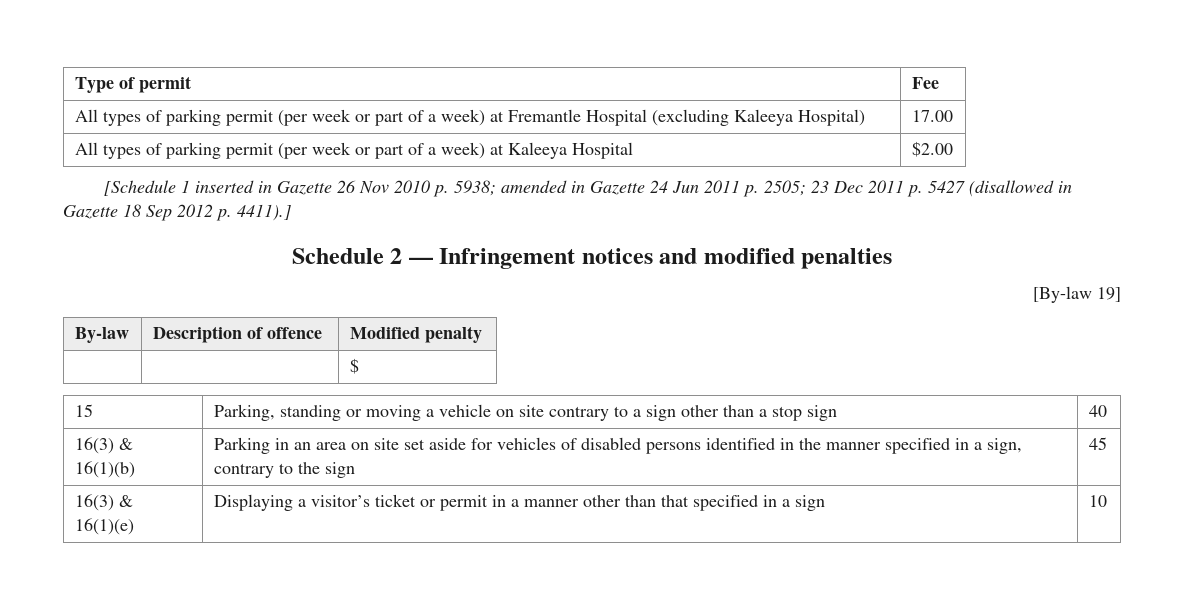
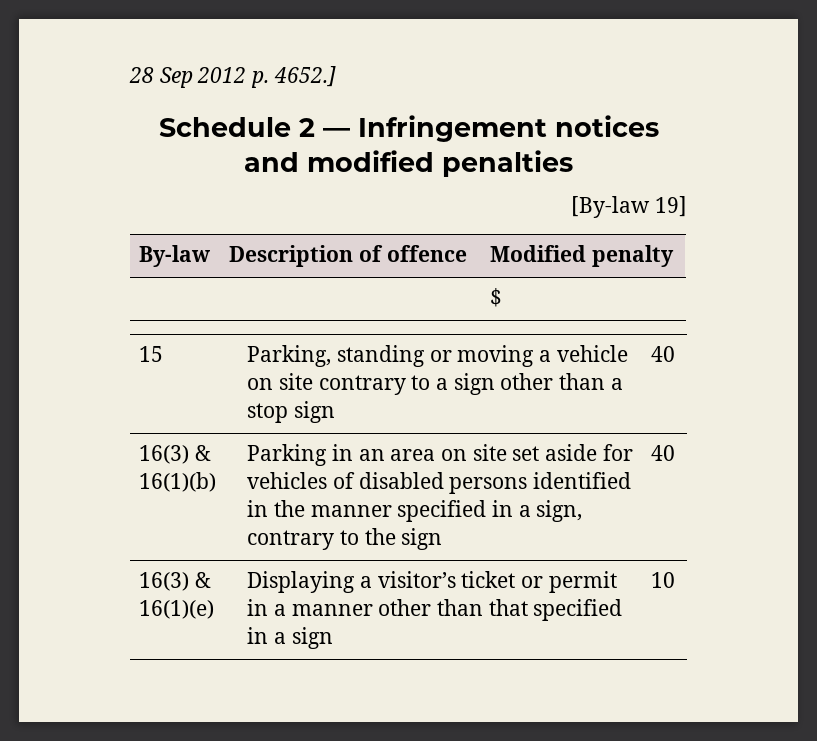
- Type of permit | Fee
- All types of parking permit (per week or part of a week) at Fremantle Hospital (excluding Kaleeya Hospital) | 17.00
- All types of parking permit (per week or part of a week) at Kaleeya Hospital | $2.00
- [Schedule 1 inserted in Gazette 26 Nov 2010 p. 5938; amended in Gazette 24 Jun 2011 p. 2505; 23 Dec 2011 p. 5427 (disallowed in Gazette 18 Sep 2012 p. 4411).]
+ 28 Sep 2012 p. 4652.]
- 16(3) & 16(1)(b) | Parking in an area on site set aside for vehicles of disabled persons identified in the manner specified in a sign, contrary to the sign | 45
+ 16(3) & 16(1)(b) | Parking in an area on site set aside for vehicles of disabled persons identified in the manner specified in a sign, contrary to the sign | 40

